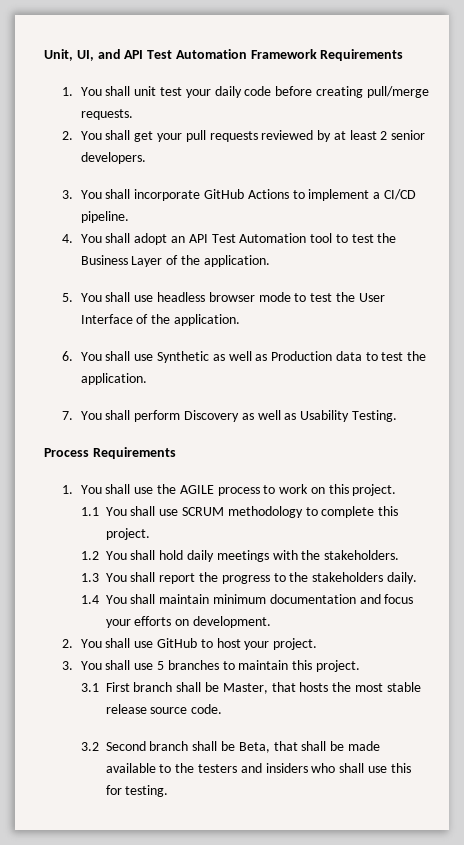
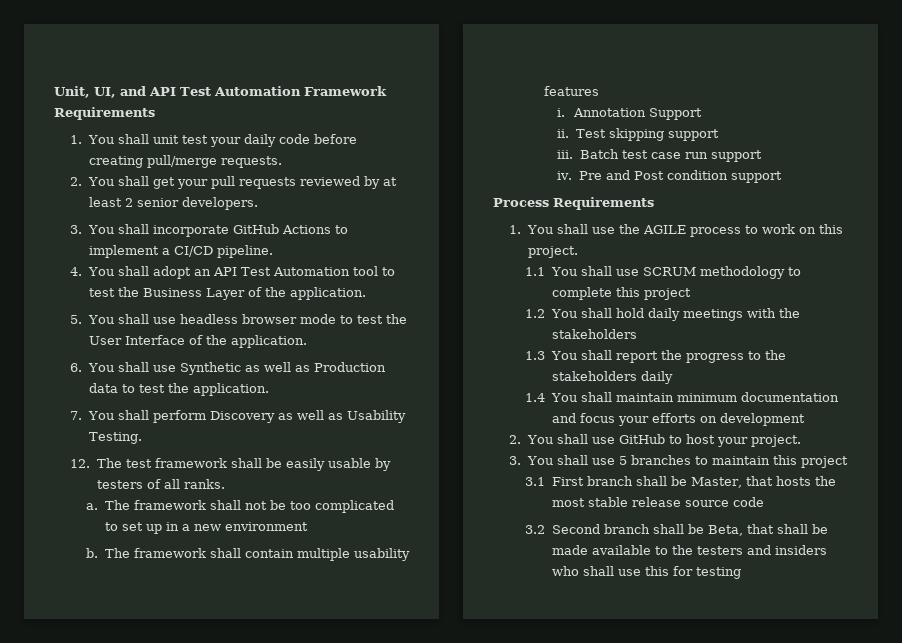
+ 12. The test framework shall be easily usable by testers of all ranks.
+ a. The framework shall not be too complicated to set up in a new environment
+ b. The framework shall contain multiple usability features
+ i. Annotation Support
+ ii. Test skipping support
+ iii. Batch test case run support
+ iv. Pre and Post condition support
- 1.1 You shall use SCRUM methodology to complete this project.
+ 1.1 You shall use SCRUM methodology to complete this project
- 1.2 You shall hold daily meetings with the stakeholders.
+ 1.2 You shall hold daily meetings with the stakeholders
- 1.3 You shall report the progress to the stakeholders daily.
+ 1.3 You shall report the progress to the stakeholders daily
- 1.4 You shall maintain minimum documentation and focus your efforts on development.
+ 1.4 You shall maintain minimum documentation and focus your efforts on development
- 3. You shall use 5 branches to maintain this project.
+ 3. You shall use 5 branches to maintain this project
- 3.1 First branch shall be Master, that hosts the most stable release source code.
+ 3.1 First branch shall be Master, that hosts the most stable release source code
- 3.2 Second branch shall be Beta, that shall be made available to the testers and insiders who shall use this for testing.
+ 3.2 Second branch shall be Beta, that shall be made available to the testers and insiders who shall use this for testing

